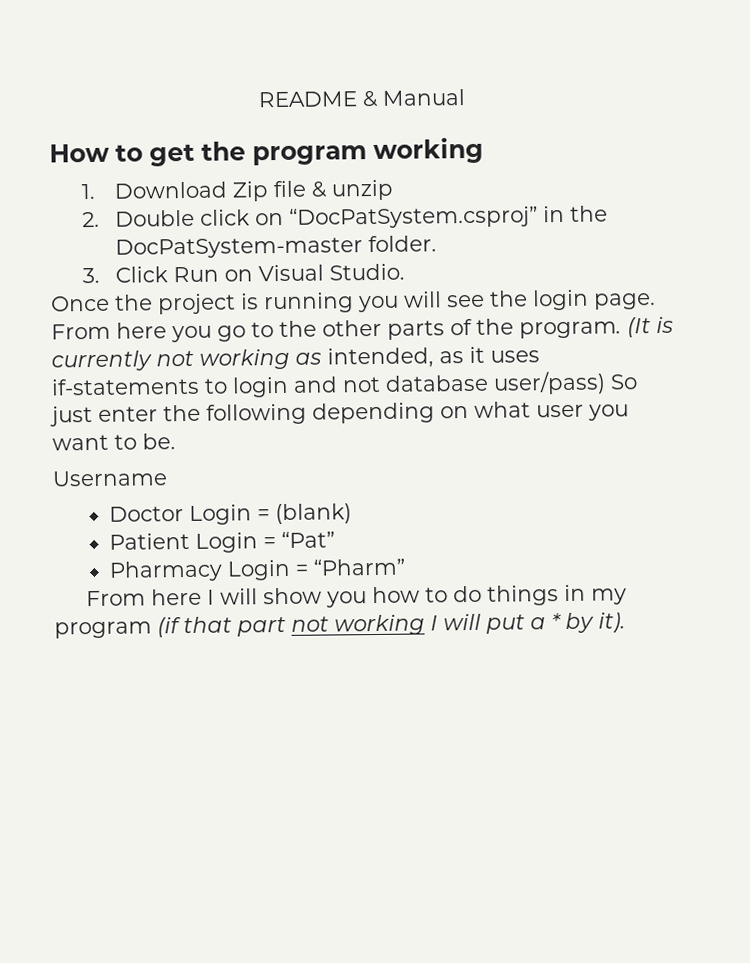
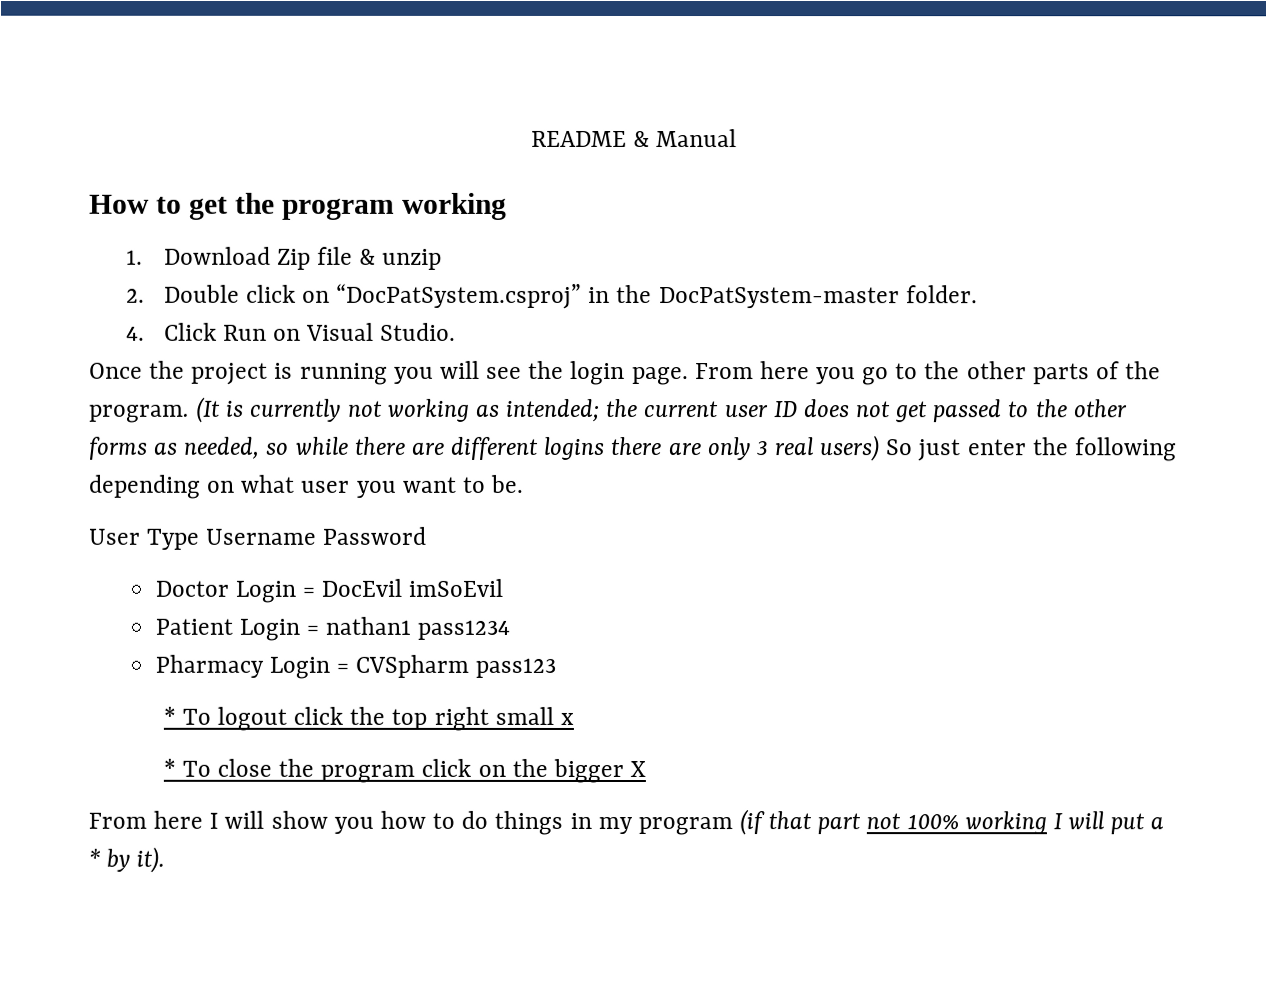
- 3. Click Run on Visual Studio.
+ 4. Click Run on Visual Studio.
- (It is currently not working as intended, as it uses if-statements to login and not database user/pass) So just enter the following depending on what user you want to be.
+ (It is currently not working as intended; the current user ID does not get passed to the other forms as needed, so while there are different logins there are only 3 real users) So just enter the following depending on what user you want to be.
- Username
+ User Type Username Password
- Doctor Login = (blank)
+ Doctor Login = DocEvil imSoEvil
- Patient Login = “Pat”
+ Patient Login = nathan1 pass1234
- Pharmacy Login = “Pharm”
+ Pharmacy Login = CVSpharm pass123
+ * To logout click the top right small x
+ * To close the program click on the bigger X
- From here I will show you how to do things in my program (if that part not working I will put a * by it).
+ From here I will show you how to do things in my program (if that part not 100% working I will put a * by it).

